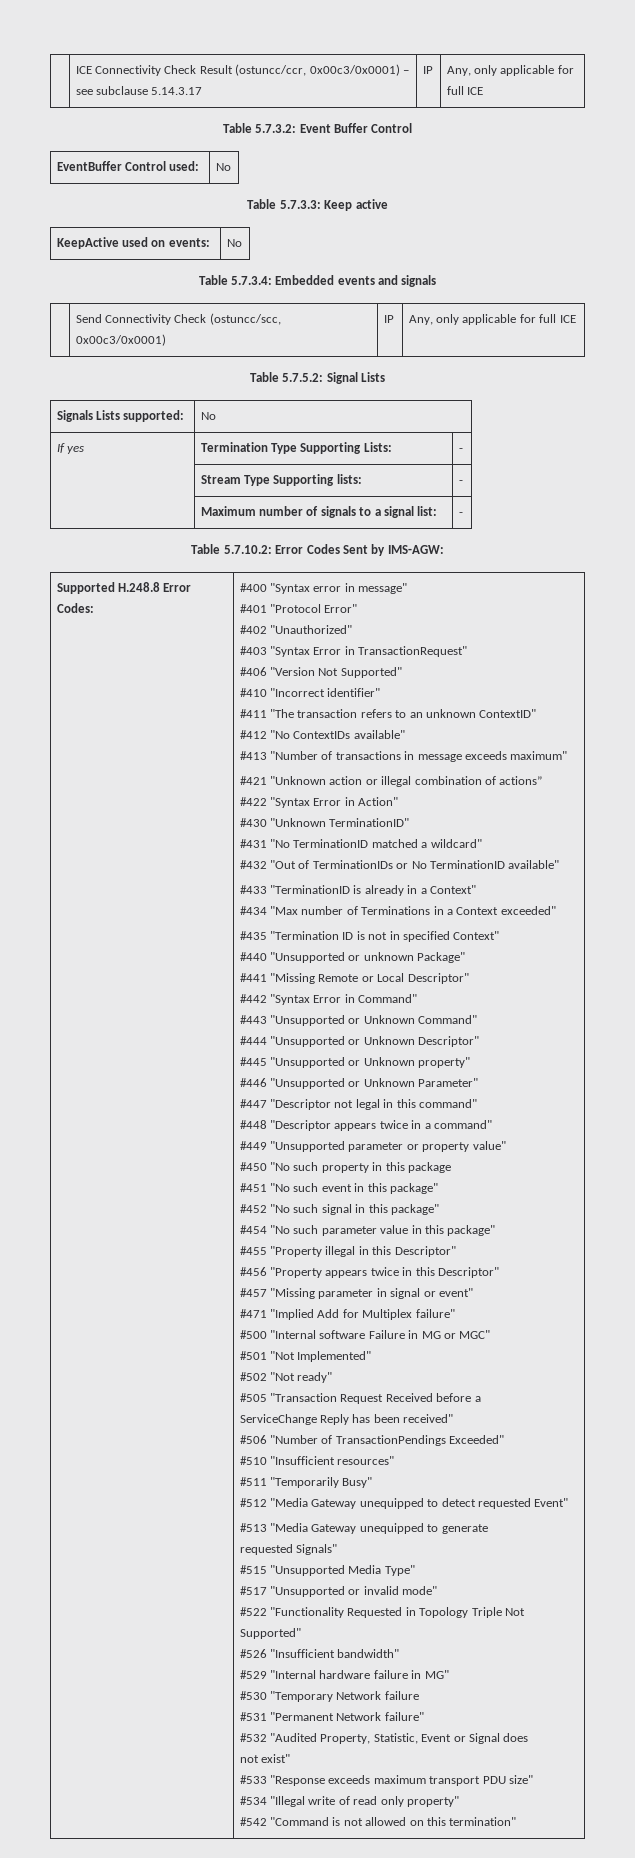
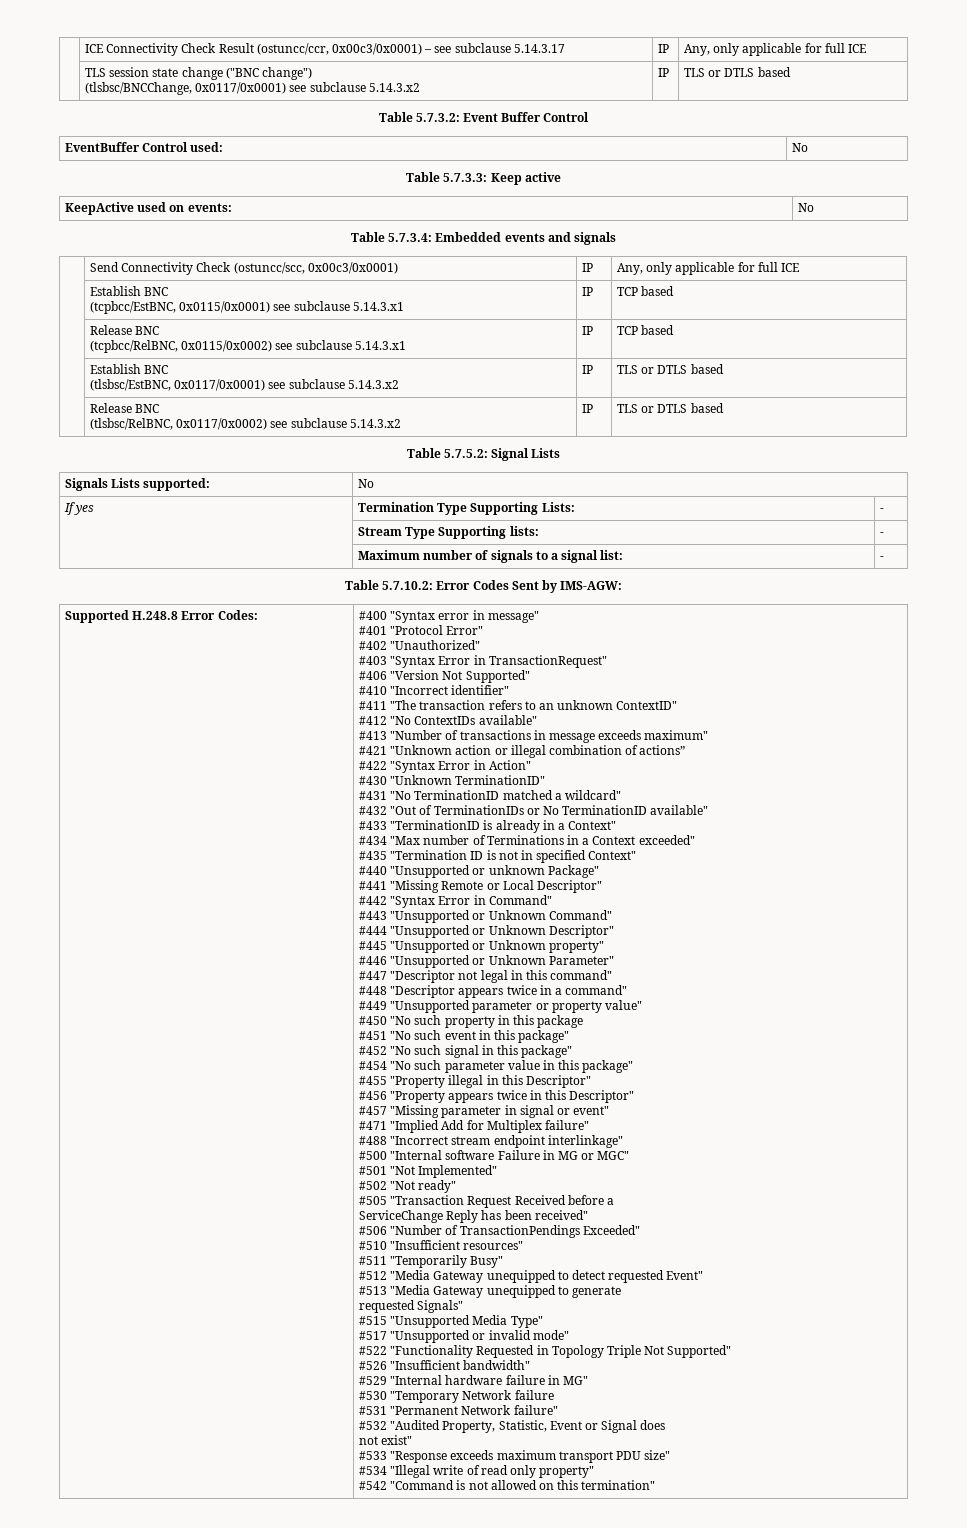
+ | TLS session state change ("BNC change")
+ (tlsbsc/BNCChange, 0x0117/0x0001) see subclause 5.14.3.x2 | IP | TLS or DTLS based
  | Send Connectivity Check (ostuncc/scc, 0x00c3/0x0001) | IP | Any, only applicable for full ICE
+ | Establish BNC
+ (tcpbcc/EstBNC, 0x0115/0x0001) see subclause 5.14.3.x1 | IP | TCP based
+ | Release BNC
+ (tcpbcc/RelBNC, 0x0115/0x0002) see subclause 5.14.3.x1 | IP | TCP based
+ | Establish BNC
+ (tlsbsc/EstBNC, 0x0117/0x0001) see subclause 5.14.3.x2 | IP | TLS or DTLS based
+ | Release BNC
+ (tlsbsc/RelBNC, 0x0117/0x0002) see subclause 5.14.3.x2 | IP | TLS or DTLS based
+ #488 "Incorrect stream endpoint interlinkage"

